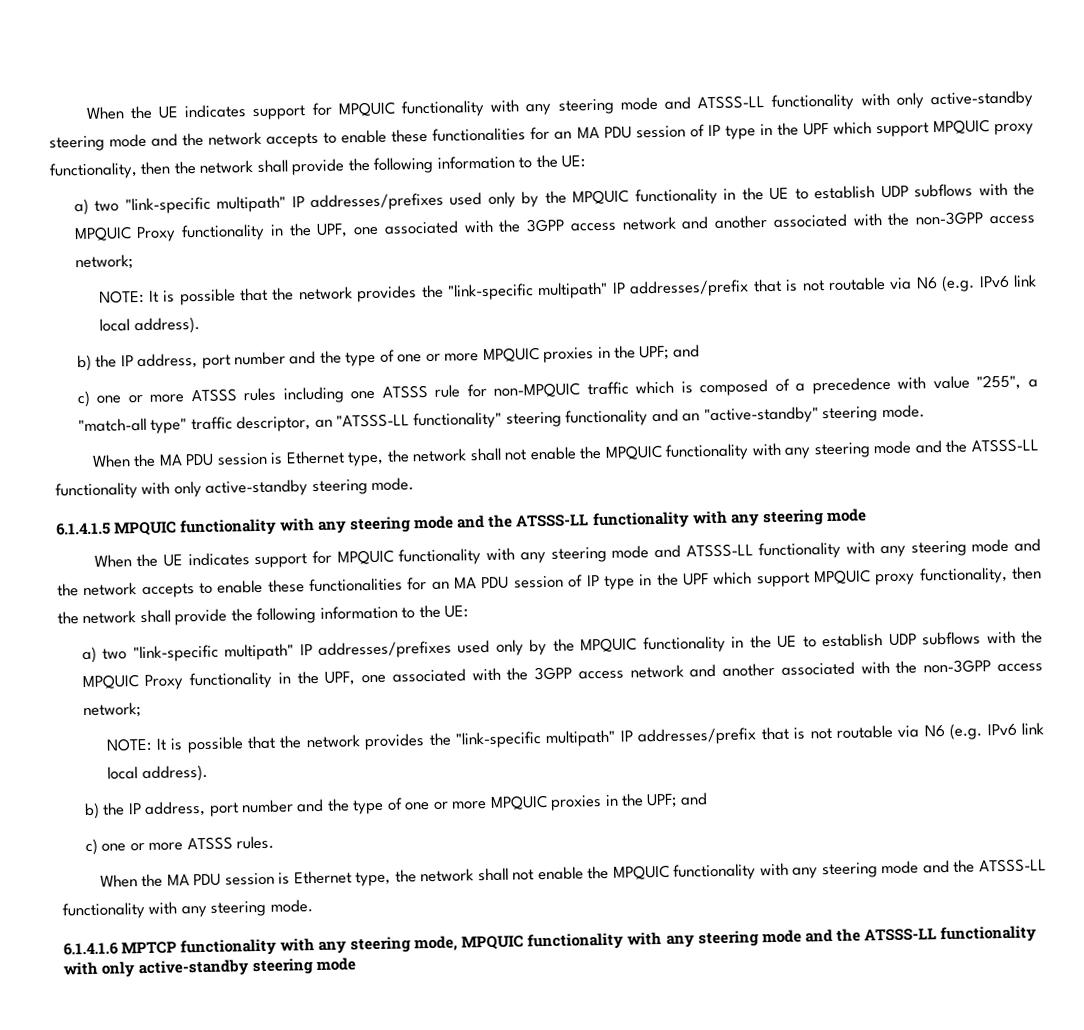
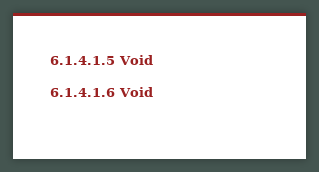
- When the UE indicates support for MPQUIC functionality with any steering mode and ATSSS-LL functionality with only active-standby steering mode and the network accepts to enable these functionalities for an MA PDU session of IP type in the UPF which support MPQUIC proxy functionality, then the network shall provide the following information to the UE:
- a) two "link-specific multipath" IP addresses/prefixes used only by the MPQUIC functionality in the UE to establish UDP subflows with the MPQUIC Proxy functionality in the UPF, one associated with the 3GPP access network and another associated with the non-3GPP access network;
- NOTE: It is possible that the network provides the "link-specific multipath" IP addresses/prefix that is not routable via N6 (e.g. IPv6 link local address).
- b) the IP address, port number and the type of one or more MPQUIC proxies in the UPF; and
- c) one or more ATSSS rules including one ATSSS rule for non-MPQUIC traffic which is composed of a precedence with value "255", a "match-all type" traffic descriptor, an "ATSSS-LL functionality" steering functionality and an "active-standby" steering mode.
- When the MA PDU session is Ethernet type, the network shall not enable the MPQUIC functionality with any steering mode and the ATSSS-LL functionality with only active-standby steering mode.
- 6.1.4.1.5 MPQUIC functionality with any steering mode and the ATSSS-LL functionality with any steering mode
- When the UE indicates support for MPQUIC functionality with any steering mode and ATSSS-LL functionality with any steering mode and the network accepts to enable these functionalities for an MA PDU session of IP type in the UPF which support MPQUIC proxy functionality, then the network shall provide the following information to the UE:
- a) two "link-specific multipath" IP addresses/prefixes used only by the MPQUIC functionality in the UE to establish UDP subflows with the MPQUIC Proxy functionality in the UPF, one associated with the 3GPP access network and another associated with the non-3GPP access network;
- NOTE: It is possible that the network provides the "link-specific multipath" IP addresses/prefix that is not routable via N6 (e.g. IPv6 link local address).
- b) the IP address, port number and the type of one or more MPQUIC proxies in the UPF; and
- c) one or more ATSSS rules.
- When the MA PDU session is Ethernet type, the network shall not enable the MPQUIC functionality with any steering mode and the ATSSS-LL functionality with any steering mode.
- 6.1.4.1.6 MPTCP functionality with any steering mode, MPQUIC functionality with any steering mode and the ATSSS-LL functionality with only active-standby steering mode
+ 6.1.4.1.5 Void
+ 6.1.4.1.6 Void

